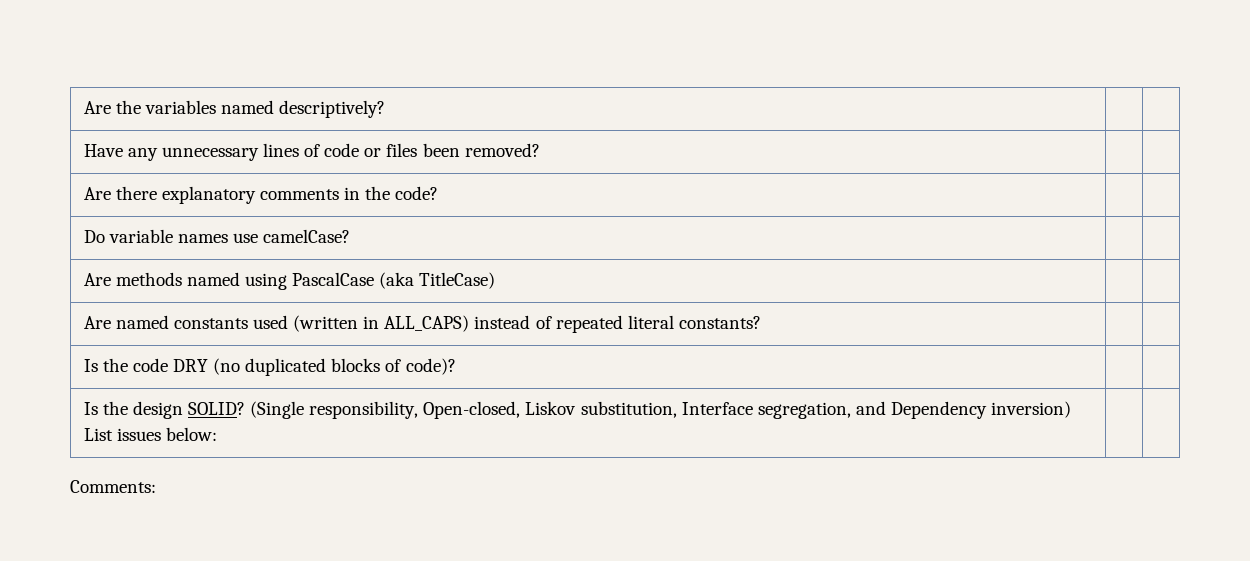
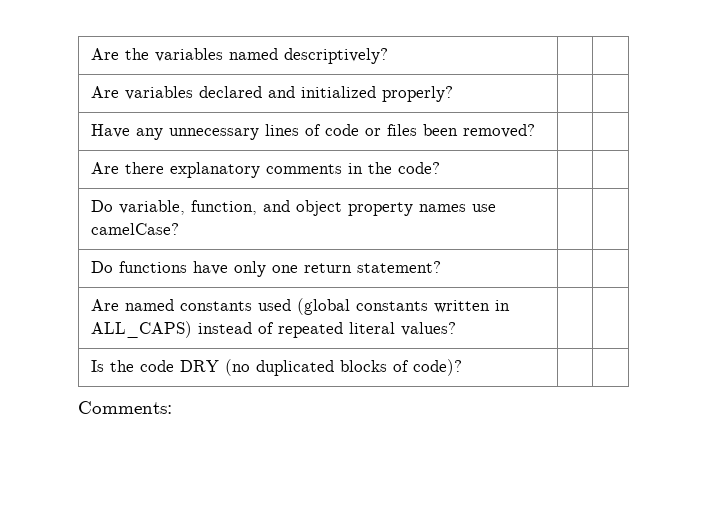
+ Are variables declared and initialized properly? | |
- Do variable names use camelCase? | |
- Are methods named using PascalCase (aka TitleCase) | |
+ Do variable, function, and object property names use camelCase? | |
+ Do functions have only one return statement? | |
- Are named constants used (written in ALL_CAPS) instead of repeated literal constants? | |
+ Are named constants used (global constants written in ALL_CAPS) instead of repeated literal values? | |
- Is the design SOLID? (Single responsibility, Open-closed, Liskov substitution, Interface segregation, and Dependency inversion) List issues below: | |

